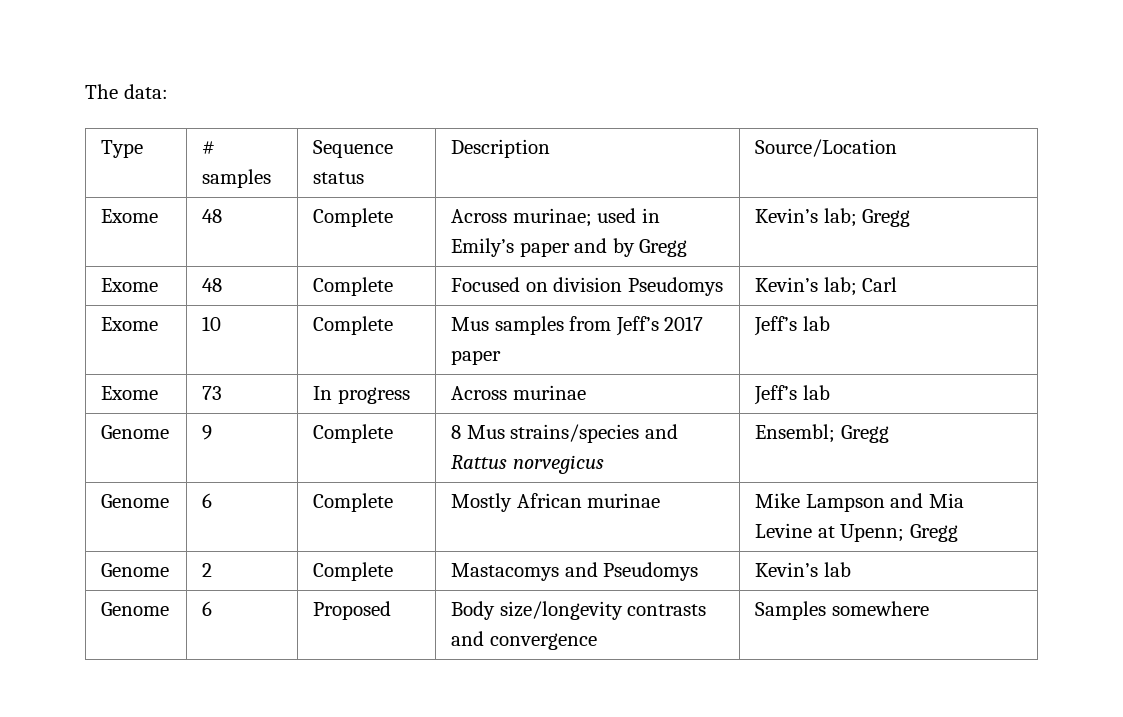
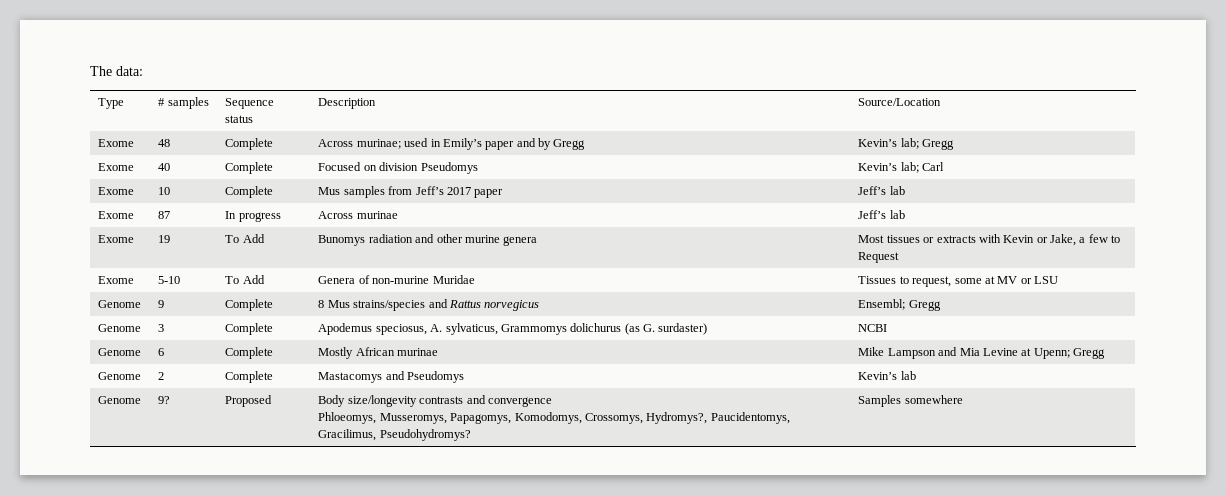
- Exome | 48 | Complete | Focused on division Pseudomys | Kevin’s lab; Carl
+ Exome | 40 | Complete | Focused on division Pseudomys | Kevin’s lab; Carl
- Exome | 73 | In progress | Across murinae | Jeff’s lab
+ Exome | 87 | In progress | Across murinae | Jeff’s lab
+ Exome | 19 | To Add | Bunomys radiation and other murine genera | Most tissues or extracts with Kevin or Jake, a few to Request
+ Exome | 5-10 | To Add | Genera of non-murine Muridae | Tissues to request, some at MV or LSU
+ Genome | 3 | Complete | Apodemus speciosus, A. sylvaticus, Grammomys dolichurus (as G. surdaster) | NCBI
- Genome | 6 | Proposed | Body size/longevity contrasts and convergence | Samples somewhere
+ Genome | 9? | Proposed | Body size/longevity contrasts and convergence
+ Phloeomys, Musseromys, Papagomys, Komodomys, Crossomys, Hydromys?, Paucidentomys, Gracilimus, Pseudohydromys? | Samples somewhere

